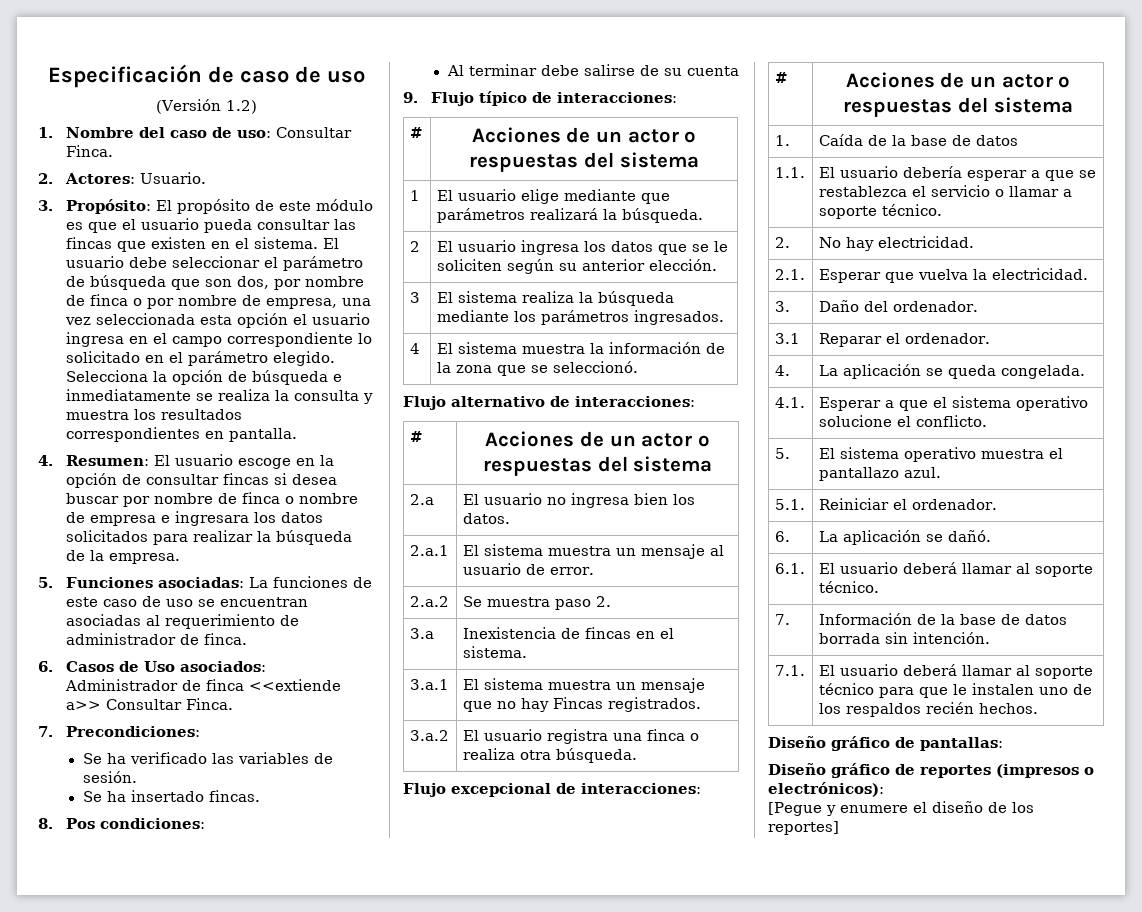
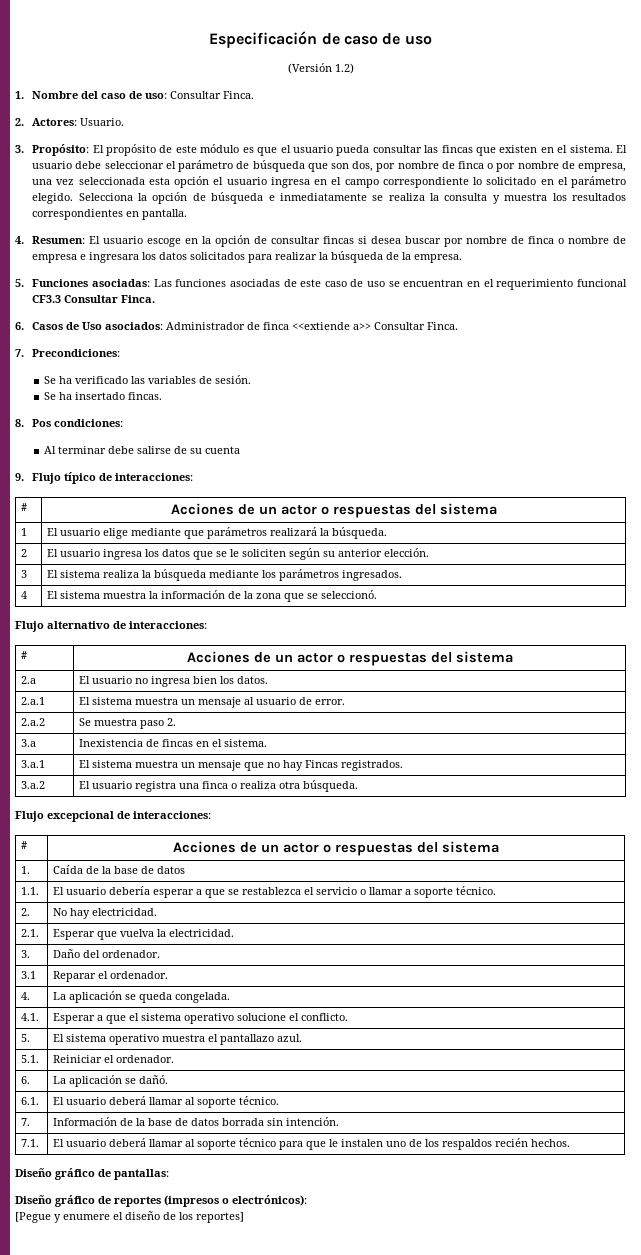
- 5. Funciones asociadas: La funciones de este caso de uso se encuentran asociadas al requerimiento de administrador de finca.
+ 5. Funciones asociadas: Las funciones asociadas de este caso de uso se encuentran en el requerimiento funcional CF3.3 Consultar Finca.

